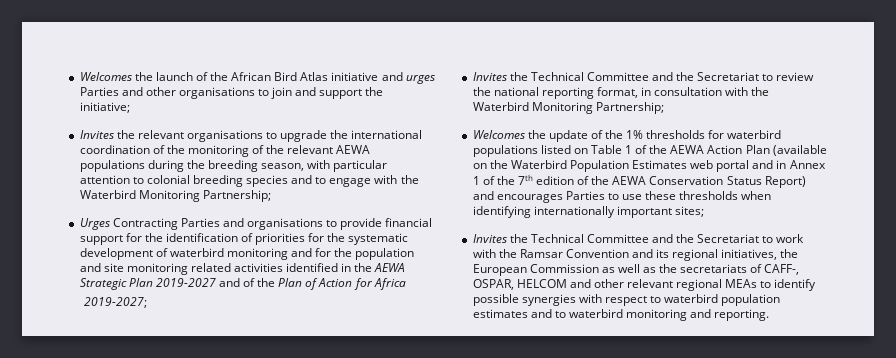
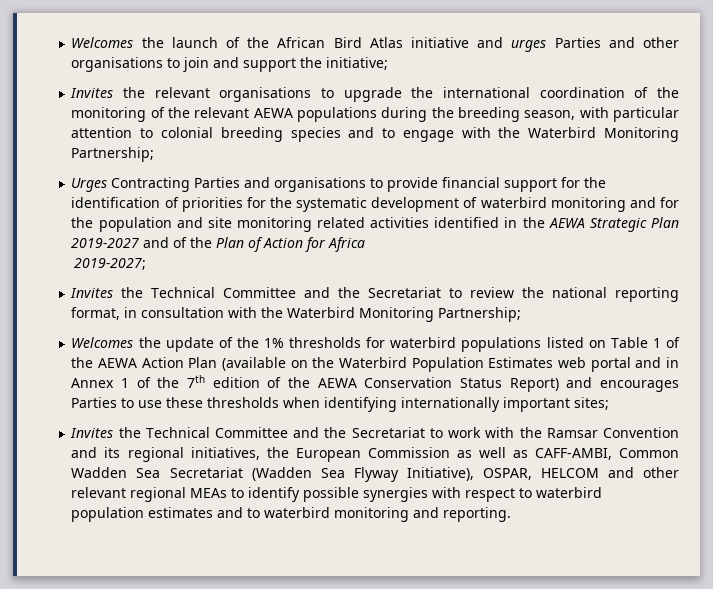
- Invites the Technical Committee and the Secretariat to work with the Ramsar Convention and its regional initiatives, the European Commission as well as the secretariats of CAFF-, OSPAR, HELCOM and other relevant regional MEAs to identify possible synergies with respect to waterbird population estimates and to waterbird monitoring and reporting.
+ Invites the Technical Committee and the Secretariat to work with the Ramsar Convention and its regional initiatives, the European Commission as well as CAFF-AMBI, Common Wadden Sea Secretariat (Wadden Sea Flyway Initiative), OSPAR, HELCOM and other relevant regional MEAs to identify possible synergies with respect to waterbird population estimates and to waterbird monitoring and reporting.

